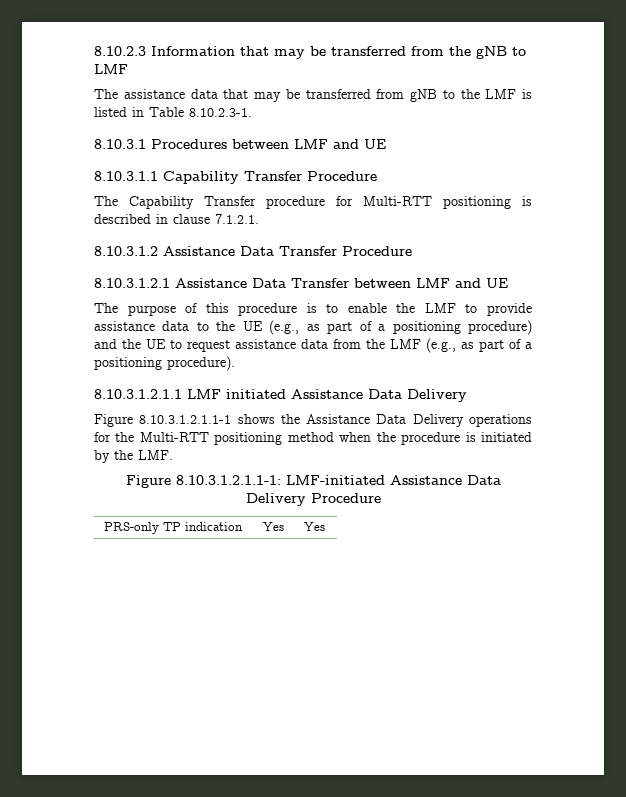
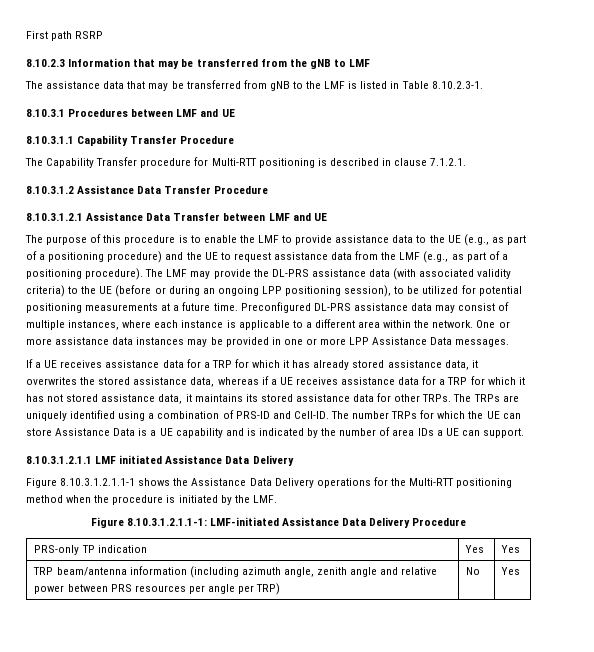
+ First path RSRP
+ The LMF may provide the DL-PRS assistance data (with associated validity criteria) to the UE (before or during an ongoing LPP positioning session), to be utilized for potential positioning measurements at a future time. Preconfigured DL-PRS assistance data may consist of multiple instances, where each instance is applicable to a different area within the network. One or more assistance data instances may be provided in one or more LPP Assistance Data messages.
+ If a UE receives assistance data for a TRP for which it has already stored assistance data, it overwrites the stored assistance data, whereas if a UE receives assistance data for a TRP for which it has not stored assistance data, it maintains its stored assistance data for other TRPs. The TRPs are uniquely identified using a combination of PRS-ID and Cell-ID. The number TRPs for which the UE can store Assistance Data is a UE capability and is indicated by the number of area IDs a UE can support.
+ TRP beam/antenna information (including azimuth angle, zenith angle and relative power between PRS resources per angle per TRP) | No | Yes

